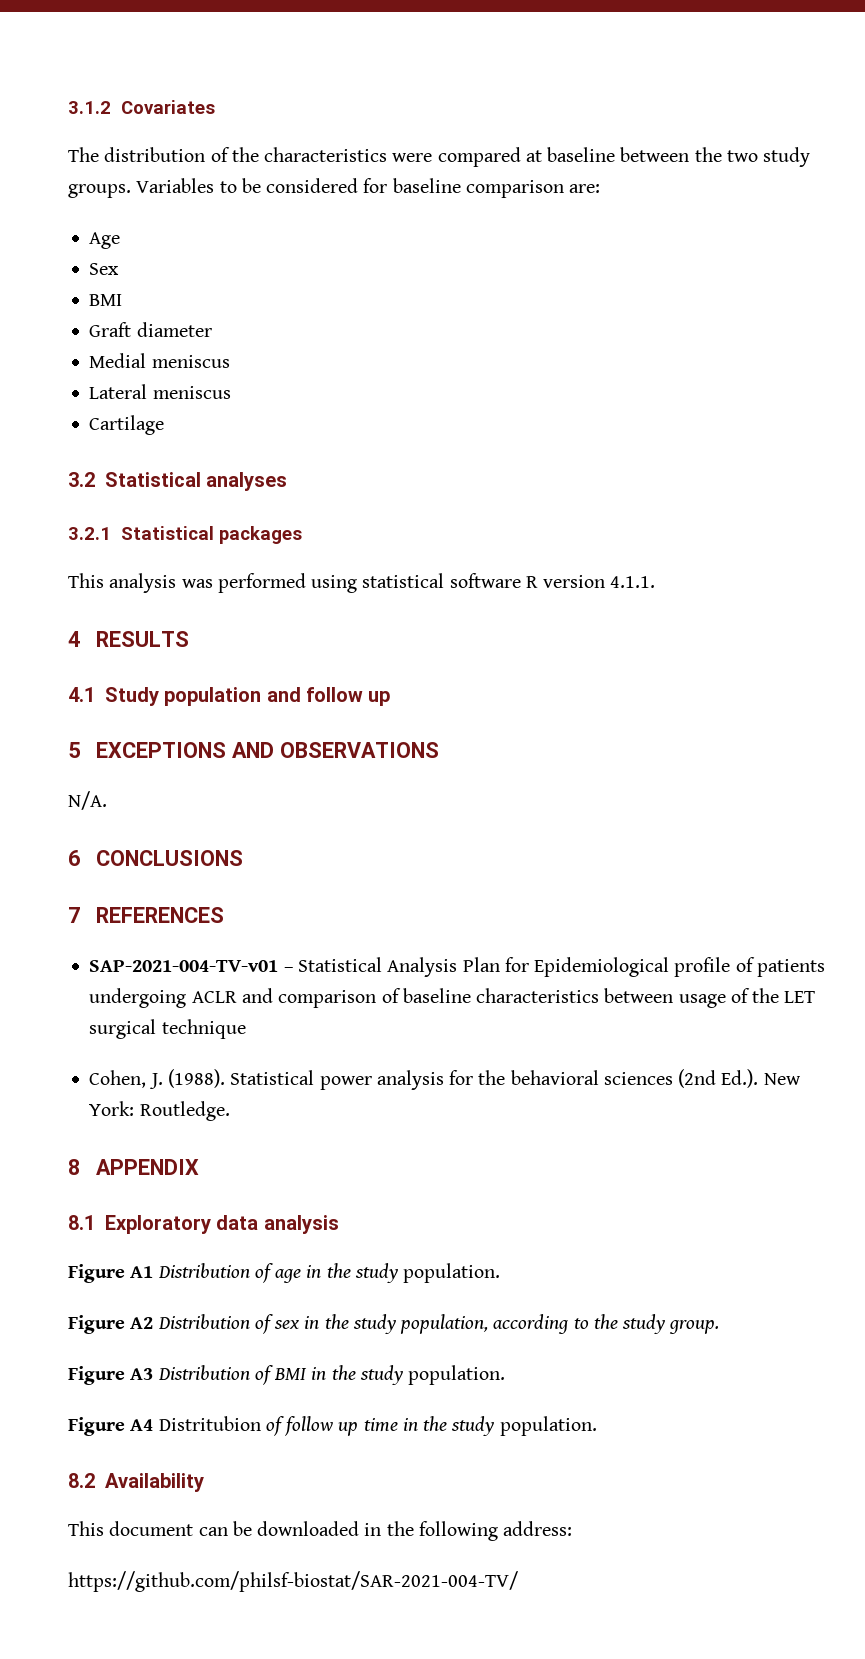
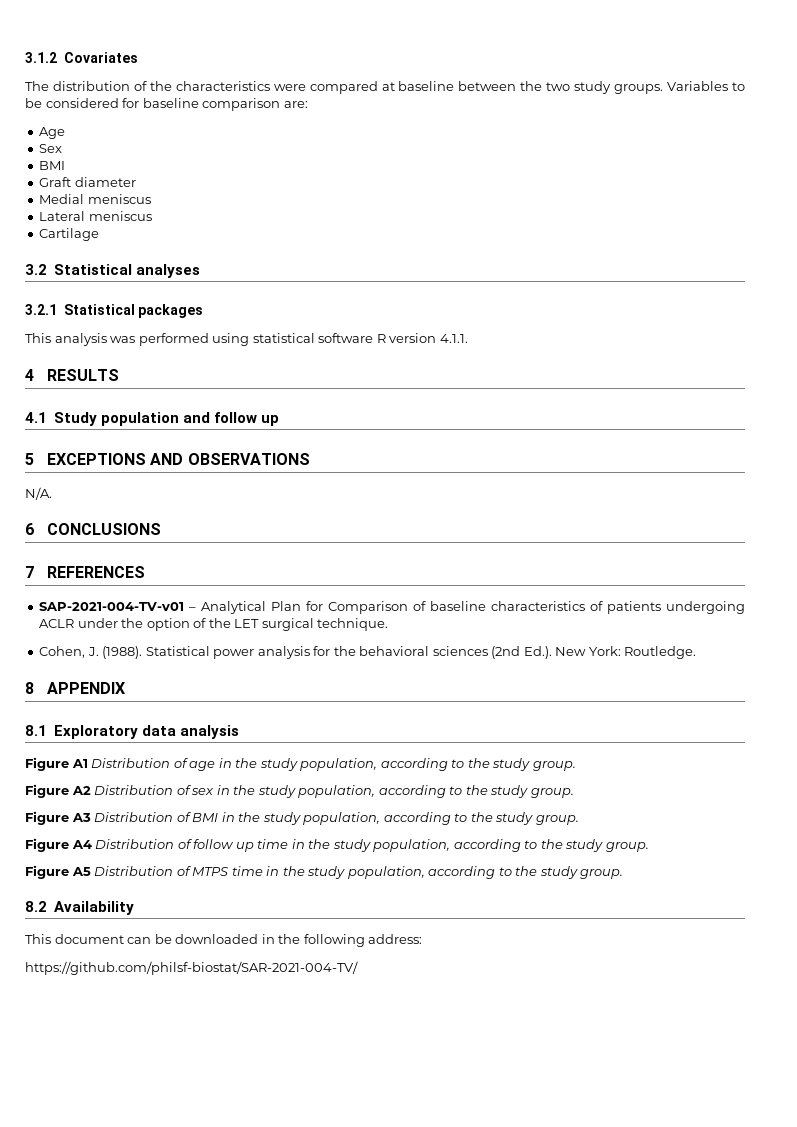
- SAP-2021-004-TV-v01 – Statistical Analysis Plan for Epidemiological profile of patients undergoing ACLR and comparison of baseline characteristics between usage of the LET surgical technique
+ SAP-2021-004-TV-v01 – Analytical Plan for Comparison of baseline characteristics of patients undergoing ACLR under the option of the LET surgical technique.
- Figure A1 Distribution of age in the study population.
+ Figure A1 Distribution of age in the study population, according to the study group.
- Figure A3 Distribution of BMI in the study population.
+ Figure A3 Distribution of BMI in the study population, according to the study group.
- Figure A4 Distritubion of follow up time in the study population.
+ Figure A4 Distribution of follow up time in the study population, according to the study group.
+ Figure A5 Distribution of MTPS time in the study population, according to the study group.

